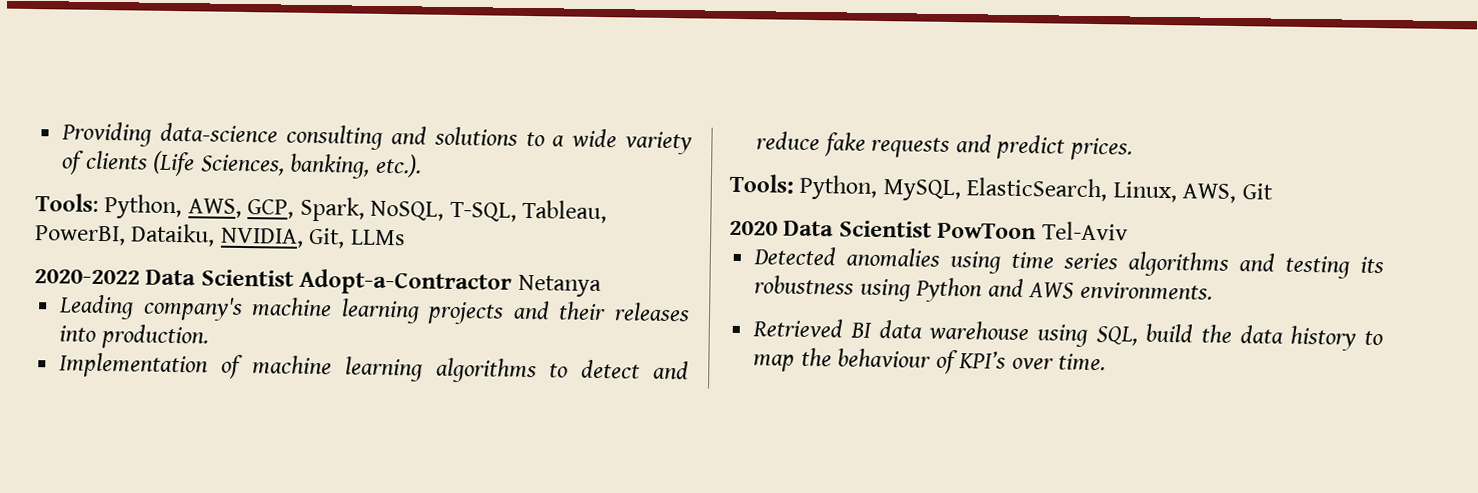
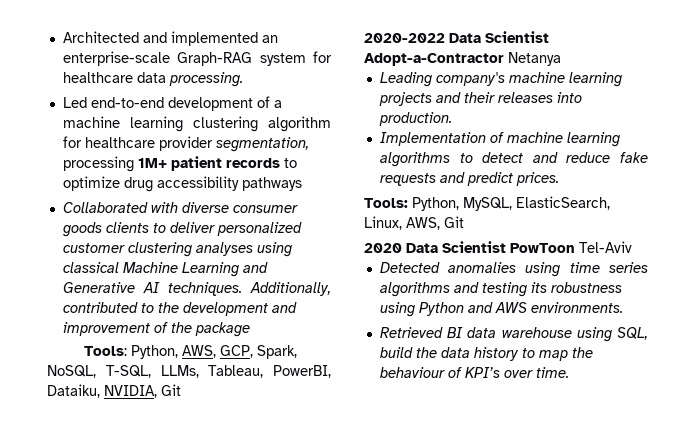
- Providing data-science consulting and solutions to a wide variety of clients (Life Sciences, banking, etc.).
+ Architected and implemented an enterprise-scale Graph-RAG system for healthcare data processing.
+ Led end-to-end development of a machine learning clustering algorithm for healthcare provider segmentation, processing 1M+ patient records to optimize drug accessibility pathways
+ Collaborated with diverse consumer goods clients to deliver personalized customer clustering analyses using classical Machine Learning and Generative AI techniques. Additionally, contributed to the development and improvement of the package
- Tools: Python, AWS, GCP, Spark, NoSQL, T-SQL, Tableau, PowerBI, Dataiku, NVIDIA, Git, LLMs
+ Tools: Python, AWS, GCP, Spark, NoSQL, T-SQL, LLMs, Tableau, PowerBI, Dataiku, NVIDIA, Git

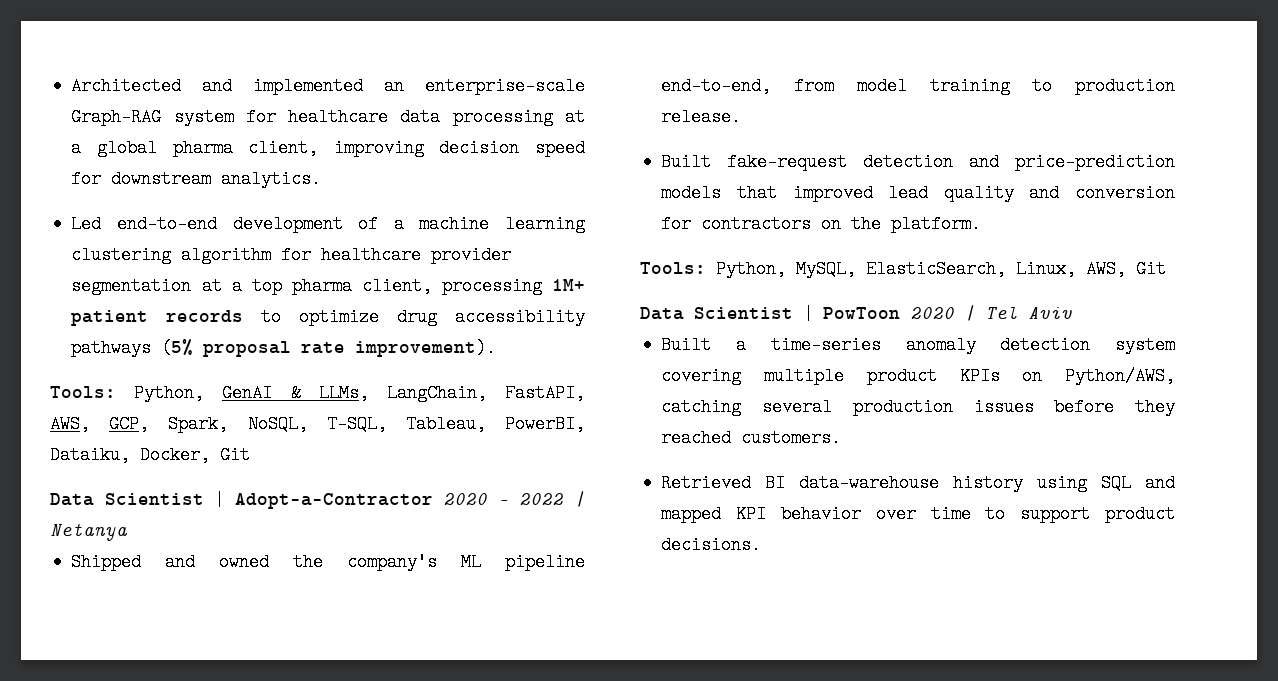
- Architected and implemented an enterprise-scale Graph-RAG system for healthcare data processing.
+ Architected and implemented an enterprise-scale Graph-RAG system for healthcare data processing at a global pharma client, improving decision speed for downstream analytics.
- Led end-to-end development of a machine learning clustering algorithm for healthcare provider segmentation, processing 1M+ patient records to optimize drug accessibility pathways
- Collaborated with diverse consumer goods clients to deliver personalized customer clustering analyses using classical Machine Learning and Generative AI techniques. Additionally, contributed to the development and improvement of the package
- Tools: Python, AWS, GCP, Spark, NoSQL, T-SQL, LLMs, Tableau, PowerBI, Dataiku, NVIDIA, Git
- 2020-2022 Data Scientist Adopt-a-Contractor Netanya
- Leading company's machine learning projects and their releases into production.
- Implementation of machine learning algorithms to detect and reduce fake requests and predict prices.
+ Led end-to-end development of a machine learning clustering algorithm for healthcare provider segmentation at a top pharma client, processing 1M+ patient records to optimize drug accessibility pathways (5% proposal rate improvement).
+ Tools: Python, GenAI & LLMs, LangChain, FastAPI, AWS, GCP, Spark, NoSQL, T-SQL, Tableau, PowerBI, Dataiku, Docker, Git
+ Data Scientist | Adopt-a-Contractor 2020 – 2022 | Netanya
+ Shipped and owned the company's ML pipeline end-to-end, from model training to production release.
+ Built fake-request detection and price-prediction models that improved lead quality and conversion for contractors on the platform.
- 2020 Data Scientist PowToon Tel-Aviv
- Detected anomalies using time series algorithms and testing its robustness using Python and AWS environments.
- Retrieved BI data warehouse using SQL, build the data history to map the behaviour of KPI’s over time.
+ Data Scientist | PowToon 2020 | Tel Aviv
+ Built a time-series anomaly detection system covering multiple product KPIs on Python/AWS, catching several production issues before they reached customers.
+ Retrieved BI data-warehouse history using SQL and mapped KPI behavior over time to support product decisions.

